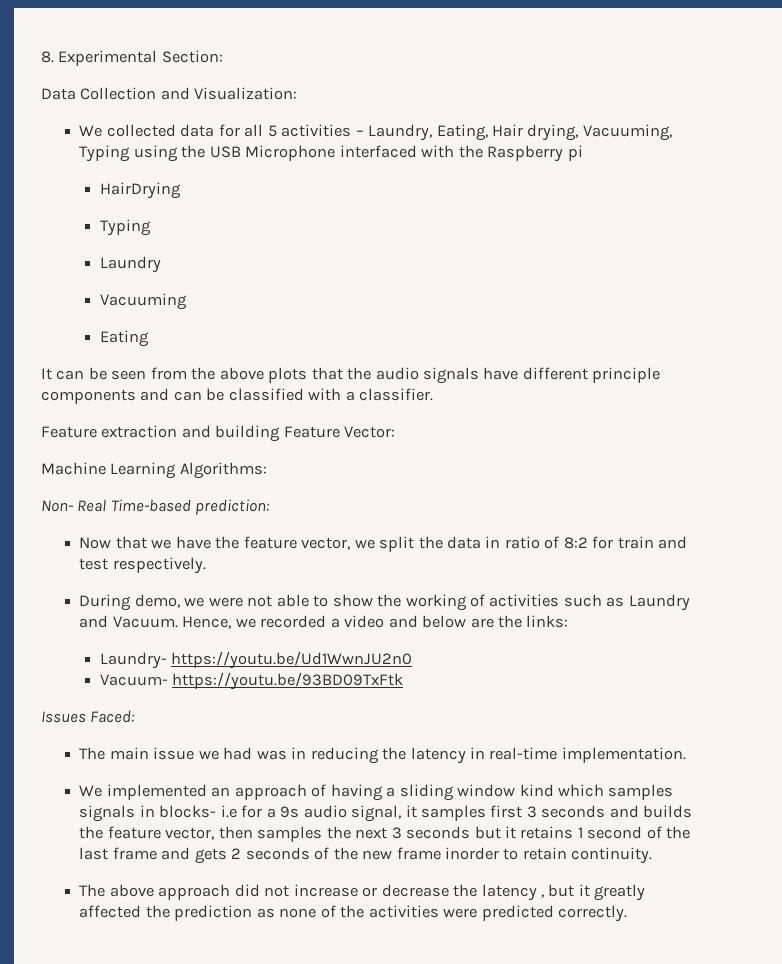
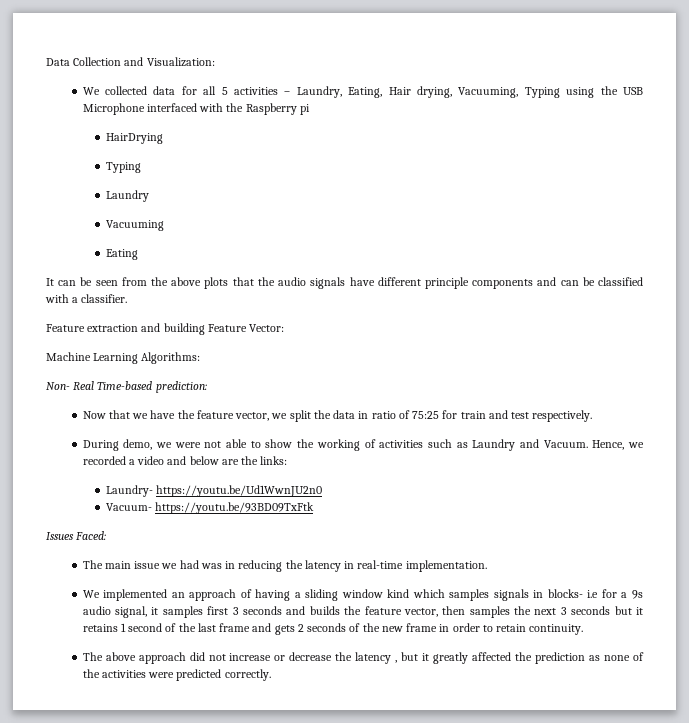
- 8. Experimental Section:
- Now that we have the feature vector, we split the data in ratio of 8:2 for train and test respectively.
+ Now that we have the feature vector, we split the data in ratio of 75:25 for train and test respectively.
- We implemented an approach of having a sliding window kind which samples signals in blocks- i.e for a 9s audio signal, it samples first 3 seconds and builds the feature vector, then samples the next 3 seconds but it retains 1 second of the last frame and gets 2 seconds of the new frame inorder to retain continuity.
+ We implemented an approach of having a sliding window kind which samples signals in blocks- i.e for a 9s audio signal, it samples first 3 seconds and builds the feature vector, then samples the next 3 seconds but it retains 1 second of the last frame and gets 2 seconds of the new frame in order to retain continuity.

